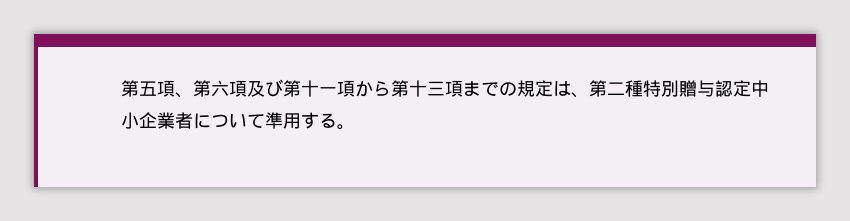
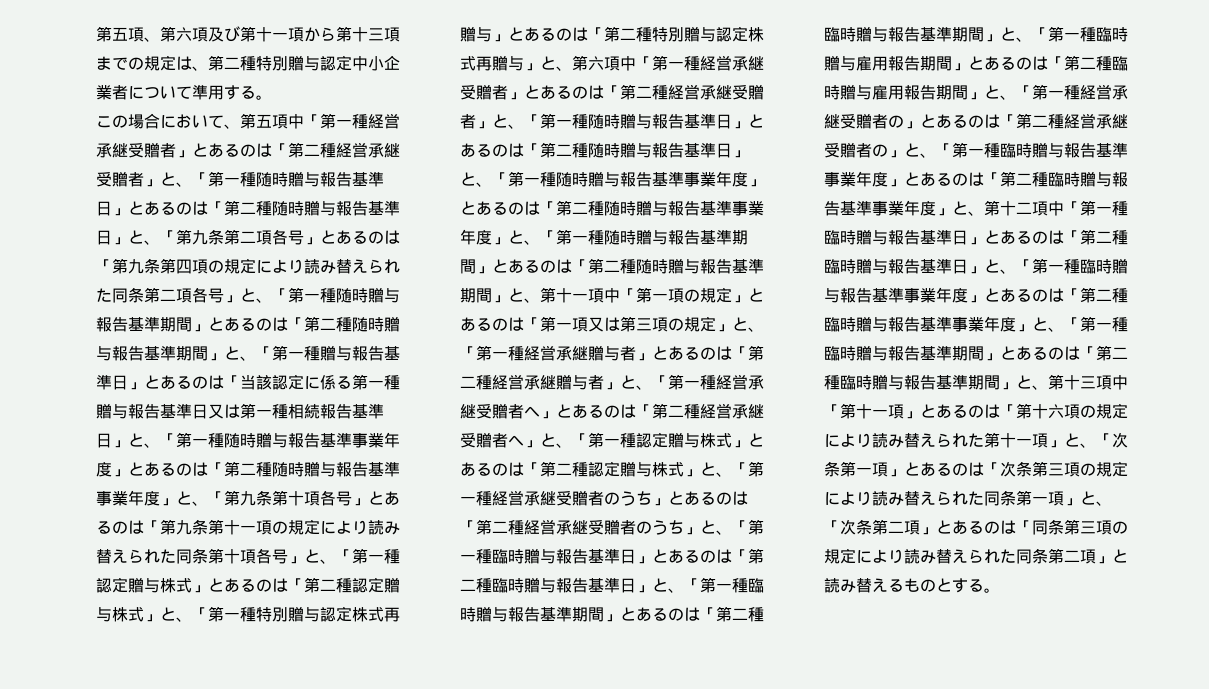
+ この場合において、第五項中「第一種経営承継受贈者」とあるのは「第二種経営承継受贈者」と、「第一種随時贈与報告基準日」とあるのは「第二種随時贈与報告基準日」と、「第九条第二項各号」とあるのは「第九条第四項の規定により読み替えられた同条第二項各号」と、「第一種随時贈与報告基準期間」とあるのは「第二種随時贈与報告基準期間」と、「第一種贈与報告基準日」とあるのは「当該認定に係る第一種贈与報告基準日又は第一種相続報告基準日」と、「第一種随時贈与報告基準事業年度」とあるのは「第二種随時贈与報告基準事業年度」と、「第九条第十項各号」とあるのは「第九条第十一項の規定により読み替えられた同条第十項各号」と、「第一種認定贈与株式」とあるのは「第二種認定贈与株式」と、「第一種特別贈与認定株式再贈与」とあるのは「第二種特別贈与認定株式再贈与」と、第六項中「第一種経営承継受贈者」とあるのは「第二種経営承継受贈者」と、「第一種随時贈与報告基準日」とあるのは「第二種随時贈与報告基準日」と、「第一種随時贈与報告基準事業年度」とあるのは「第二種随時贈与報告基準事業年度」と、「第一種随時贈与報告基準期間」とあるのは「第二種随時贈与報告基準期間」と、第十一項中「第一項の規定」とあるのは「第一項又は第三項の規定」と、「第一種経営承継贈与者」とあるのは「第二種経営承継贈与者」と、「第一種経営承継受贈者へ」とあるのは「第二種経営承継受贈者へ」と、「第一種認定贈与株式」とあるのは「第二種認定贈与株式」と、「第一種経営承継受贈者のうち」とあるのは「第二種経営承継受贈者のうち」と、「第一種臨時贈与報告基準日」とあるのは「第二種臨時贈与報告基準日」と、「第一種臨時贈与報告基準期間」とあるのは「第二種臨時贈与報告基準期間」と、「第一種臨時贈与雇用報告期間」とあるのは「第二種臨時贈与雇用報告期間」と、「第一種経営承継受贈者の」とあるのは「第二種経営承継受贈者の」と、「第一種臨時贈与報告基準事業年度」とあるのは「第二種臨時贈与報告基準事業年度」と、第十二項中「第一種臨時贈与報告基準日」とあるのは「第二種臨時贈与報告基準日」と、「第一種臨時贈与報告基準事業年度」とあるのは「第二種臨時贈与報告基準事業年度」と、「第一種臨時贈与報告基準期間」とあるのは「第二種臨時贈与報告基準期間」と、第十三項中「第十一項」とあるのは「第十六項の規定により読み替えられた第十一項」と、「次条第一項」とあるのは「次条第三項の規定により読み替えられた同条第一項」と、「次条第二項」とあるのは「同条第三項の規定により読み替えられた同条第二項」と読み替えるものとする。

